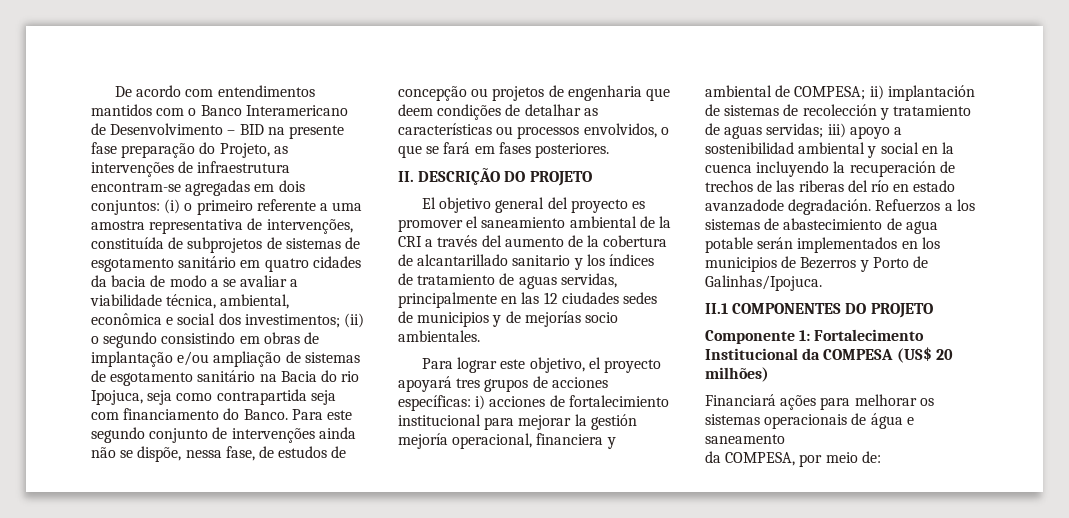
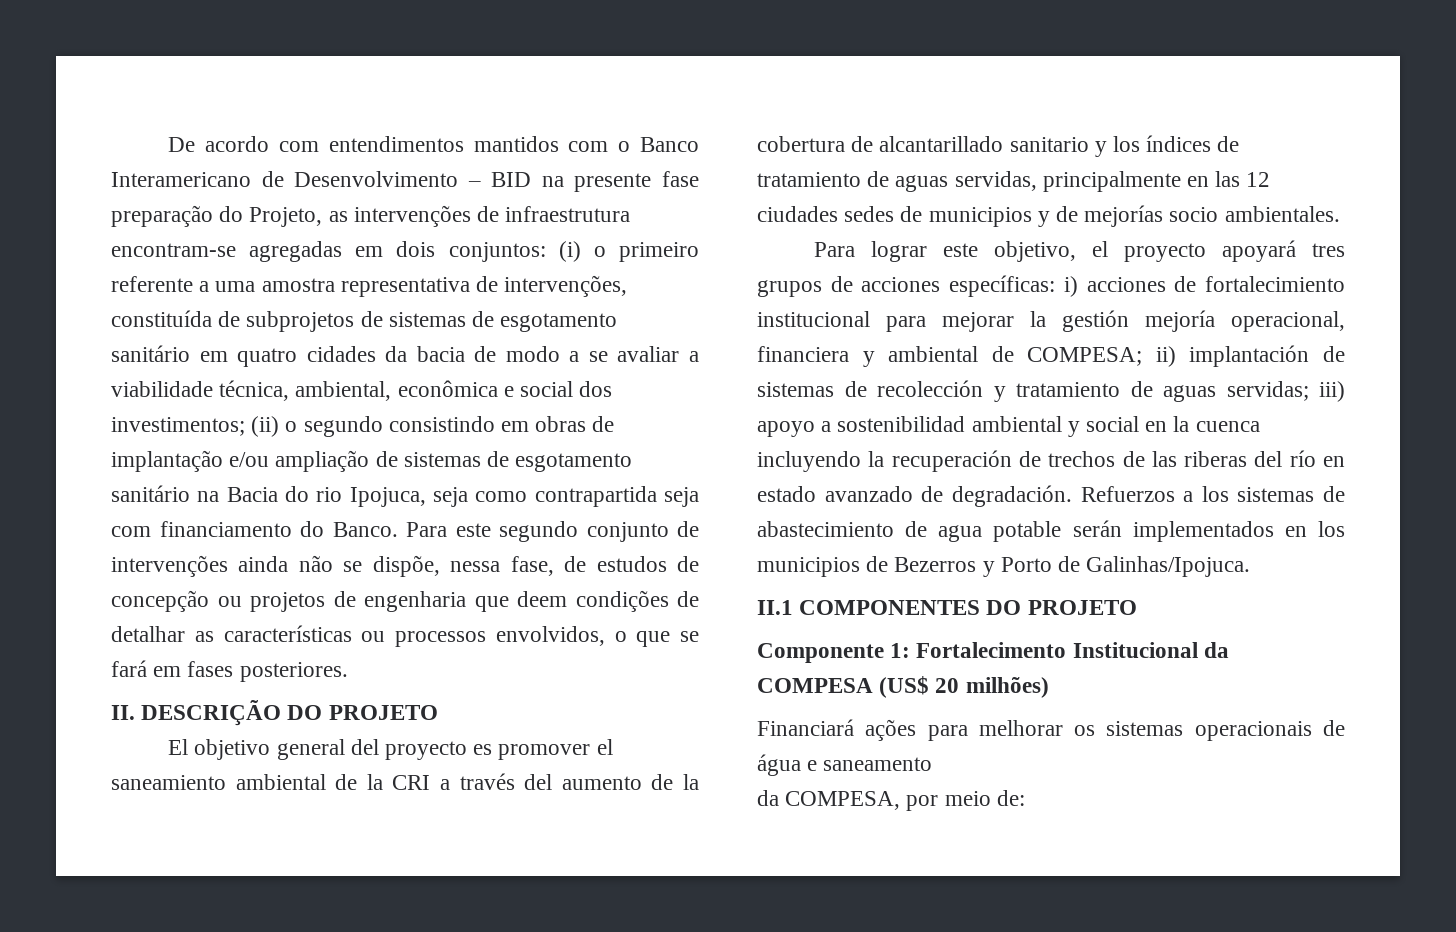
- iii) apoyo a sostenibilidad ambiental y social en la cuenca incluyendo la recuperación de trechos de las riberas del río en estado avanzadode degradación.
+ iii) apoyo a sostenibilidad ambiental y social en la cuenca incluyendo la recuperación de trechos de las riberas del río en estado avanzado de degradación.

